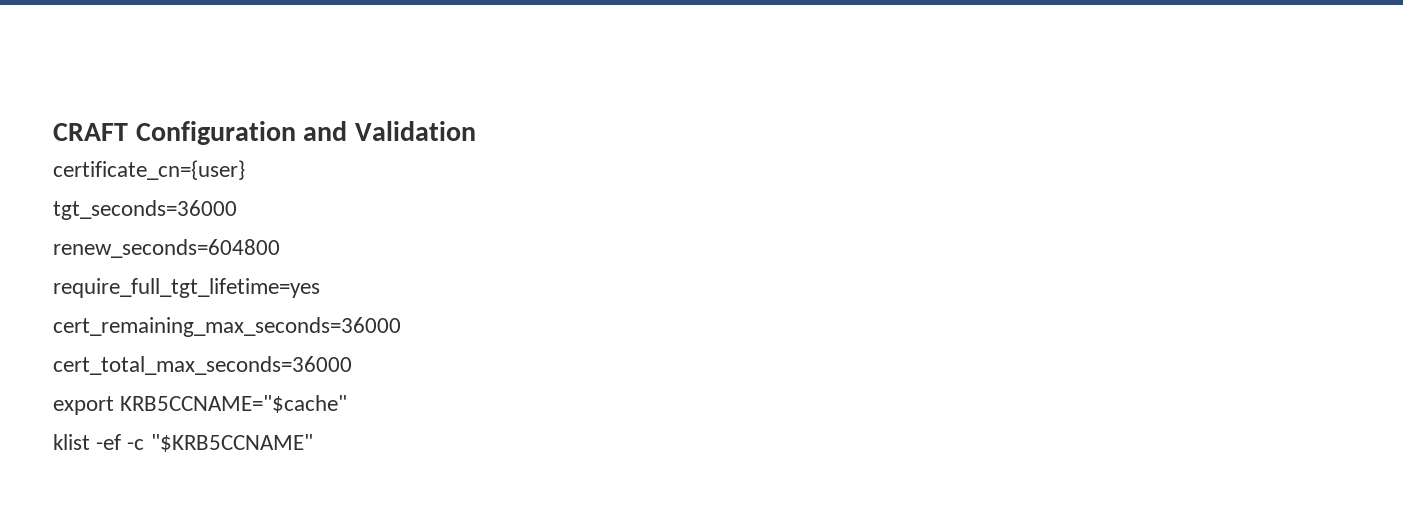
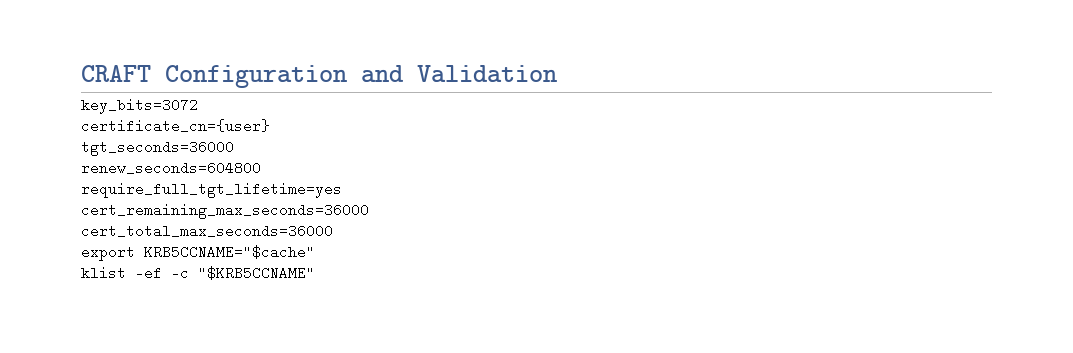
+ key_bits=3072

